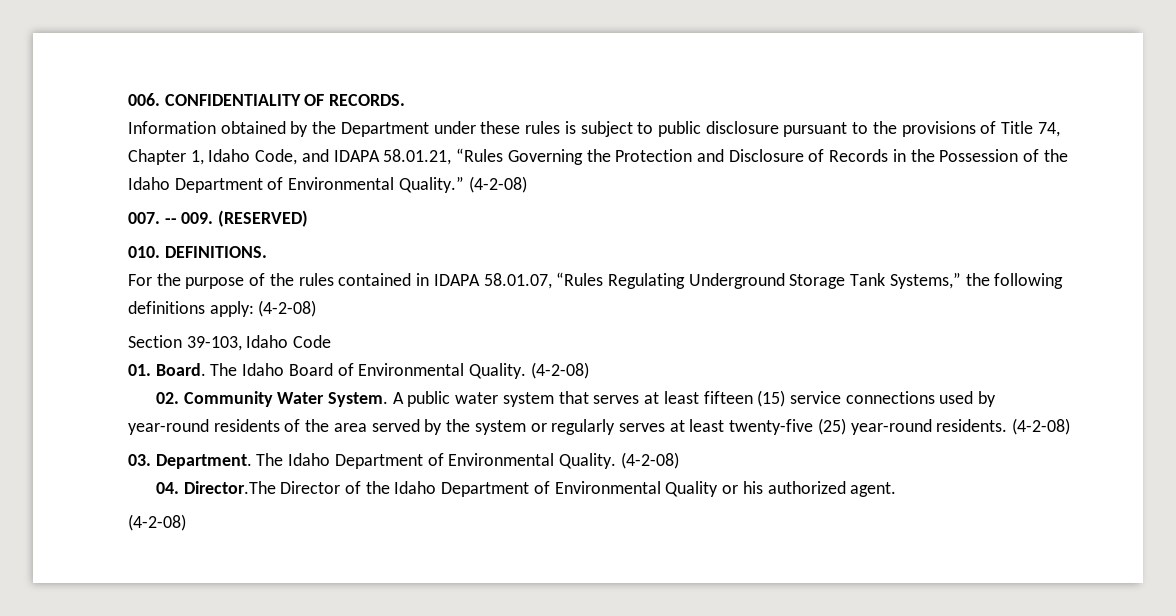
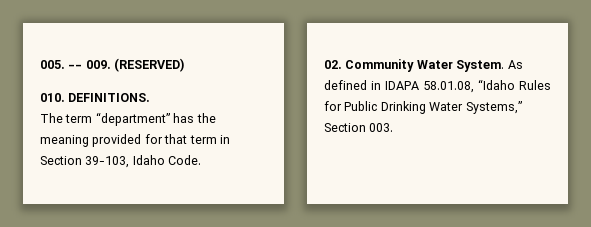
- 006. CONFIDENTIALITY OF RECORDS.
- Information obtained by the Department under these rules is subject to public disclosure pursuant to the provisions of Title 74, Chapter 1, Idaho Code, and IDAPA 58.01.21, “Rules Governing the Protection and Disclosure of Records in the Possession of the Idaho Department of Environmental Quality.” (4-2-08)
- 007. -- 009. (RESERVED)
+ 005. -- 009. (RESERVED)
- For the purpose of the rules contained in IDAPA 58.01.07, “Rules Regulating Underground Storage Tank Systems,” the following definitions apply: (4-2-08)
- Section 39-103, Idaho Code
- 01. Board. The Idaho Board of Environmental Quality. (4-2-08)
- 02. Community Water System. A public water system that serves at least fifteen (15) service connections used by year-round residents of the area served by the system or regularly serves at least twenty-five (25) year-round residents. (4-2-08)
- 03. Department. The Idaho Department of Environmental Quality. (4-2-08)
- 04. Director.The Director of the Idaho Department of Environmental Quality or his authorized agent.
- (4-2-08)
+ The term “department” has the meaning provided for that term in Section 39-103, Idaho Code.
+ 02. Community Water System. As defined in IDAPA 58.01.08, “Idaho Rules for Public Drinking Water Systems,” Section 003.

